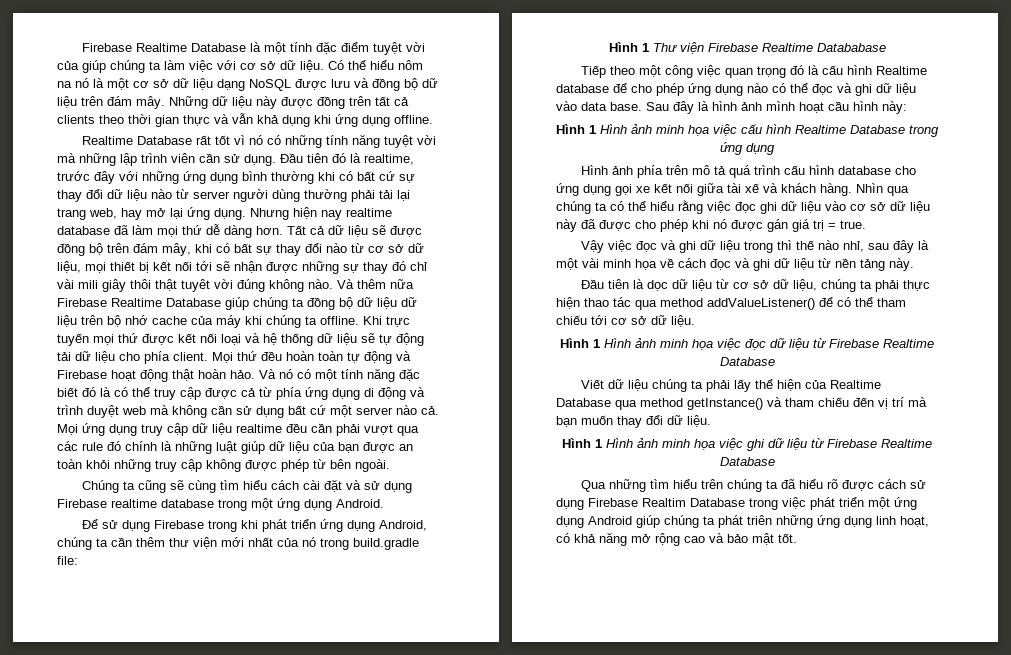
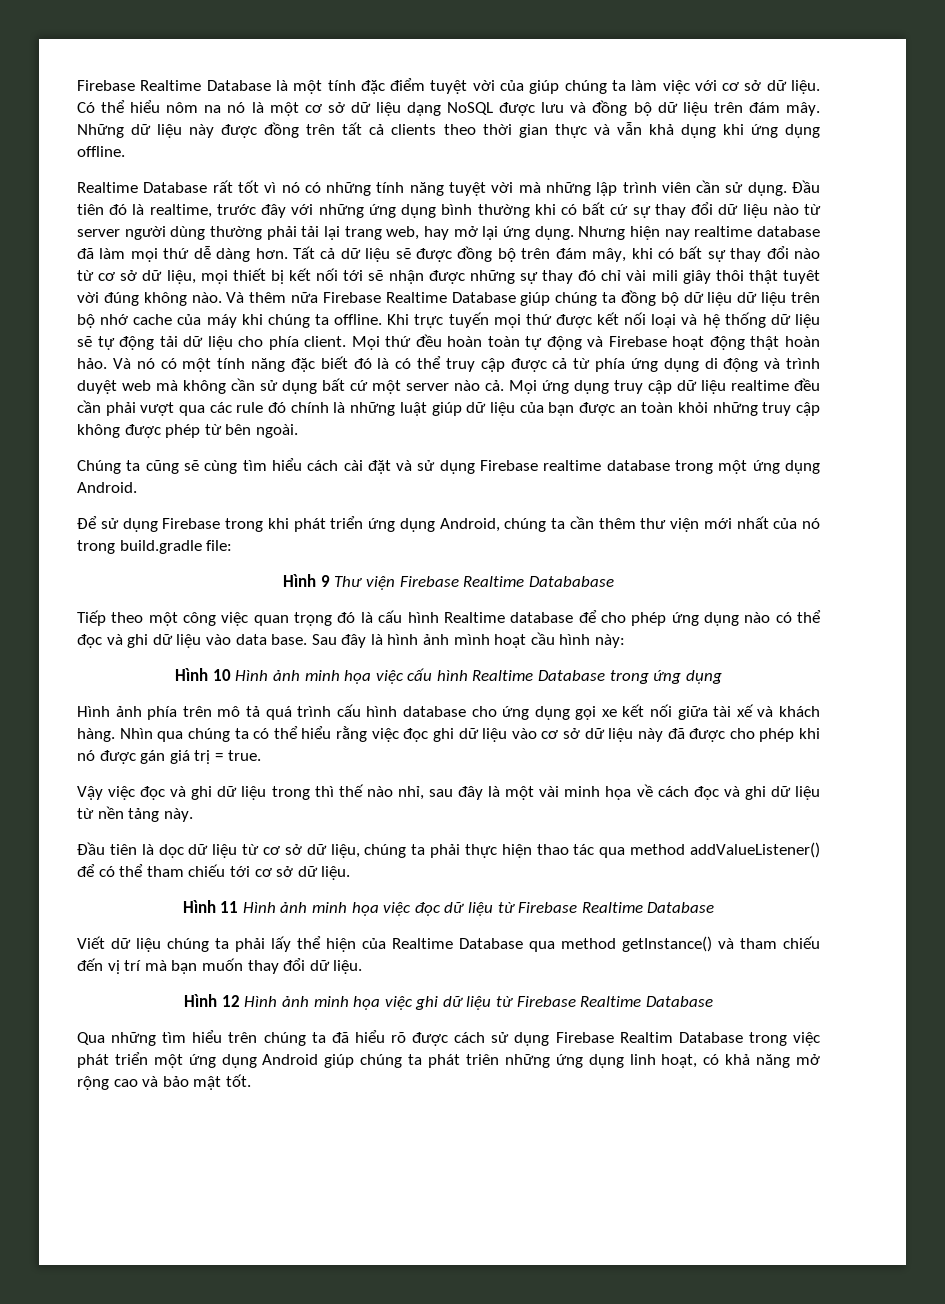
- Hình 1 Thư viện Firebase Realtime Datababase
+ Hình 9 Thư viện Firebase Realtime Datababase
- Hình 1 Hình ảnh minh họa việc cấu hình Realtime Database trong ứng dụng
+ Hình 10 Hình ảnh minh họa việc cấu hình Realtime Database trong ứng dụng
- Hình 1 Hình ảnh minh họa việc đọc dữ liệu từ Firebase Realtime Database
+ Hình 11 Hình ảnh minh họa việc đọc dữ liệu từ Firebase Realtime Database
- Hình 1 Hình ảnh minh họa việc ghi dữ liệu từ Firebase Realtime Database
+ Hình 12 Hình ảnh minh họa việc ghi dữ liệu từ Firebase Realtime Database

